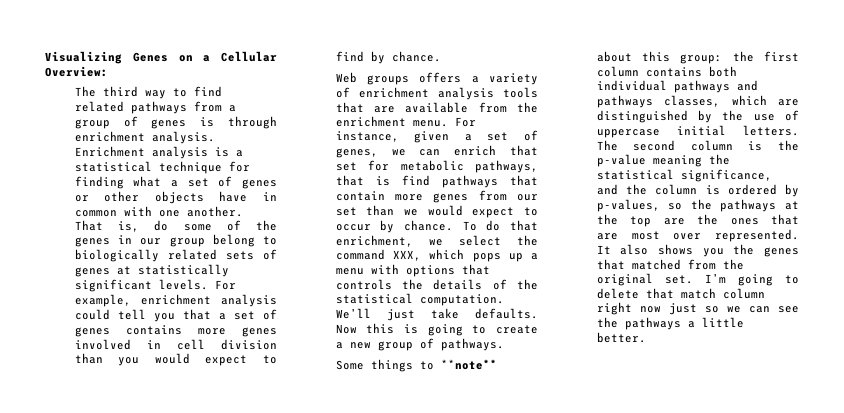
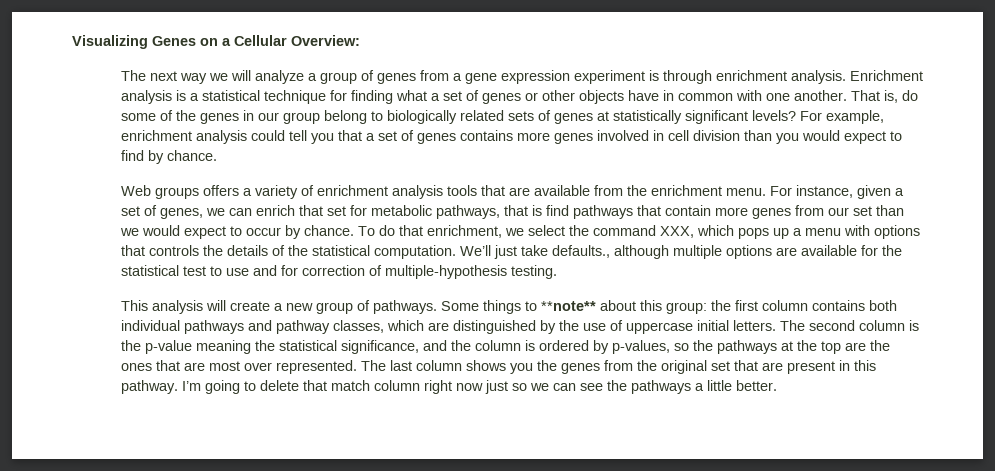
- The third way to find related pathways from a group of genes is through enrichment analysis.
+ The next way we will analyze a group of genes from a gene expression experiment is through enrichment analysis.
- That is, do some of the genes in our group belong to biologically related sets of genes at statistically significant levels.
+ That is, do some of the genes in our group belong to biologically related sets of genes at statistically significant levels?
- We’ll just take defaults. Now this is going to create a new group of pathways.
- Some things to **note** about this group: the first column contains both individual pathways and pathways classes, which are distinguished by the use of uppercase initial letters.
+ We’ll just take defaults., although multiple options are available for the statistical test to use and for correction of multiple-hypothesis testing.
+ This analysis will create a new group of pathways. Some things to **note** about this group: the first column contains both individual pathways and pathway classes, which are distinguished by the use of uppercase initial letters.
- It also shows you the genes that matched from the original set.
+ The last column shows you the genes from the original set that are present in this pathway.

